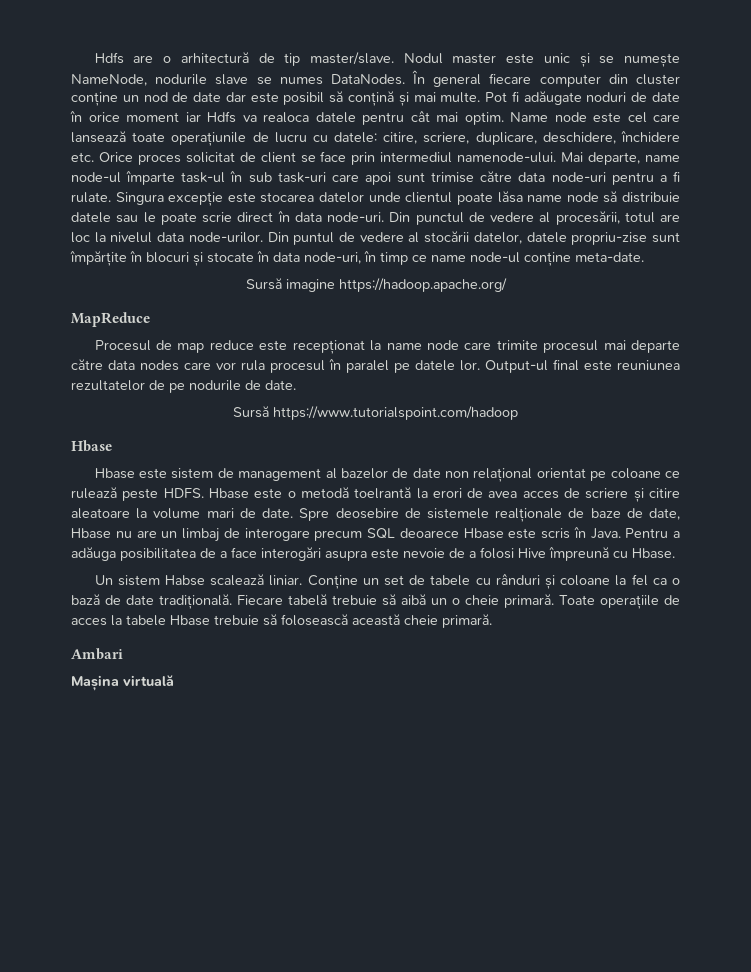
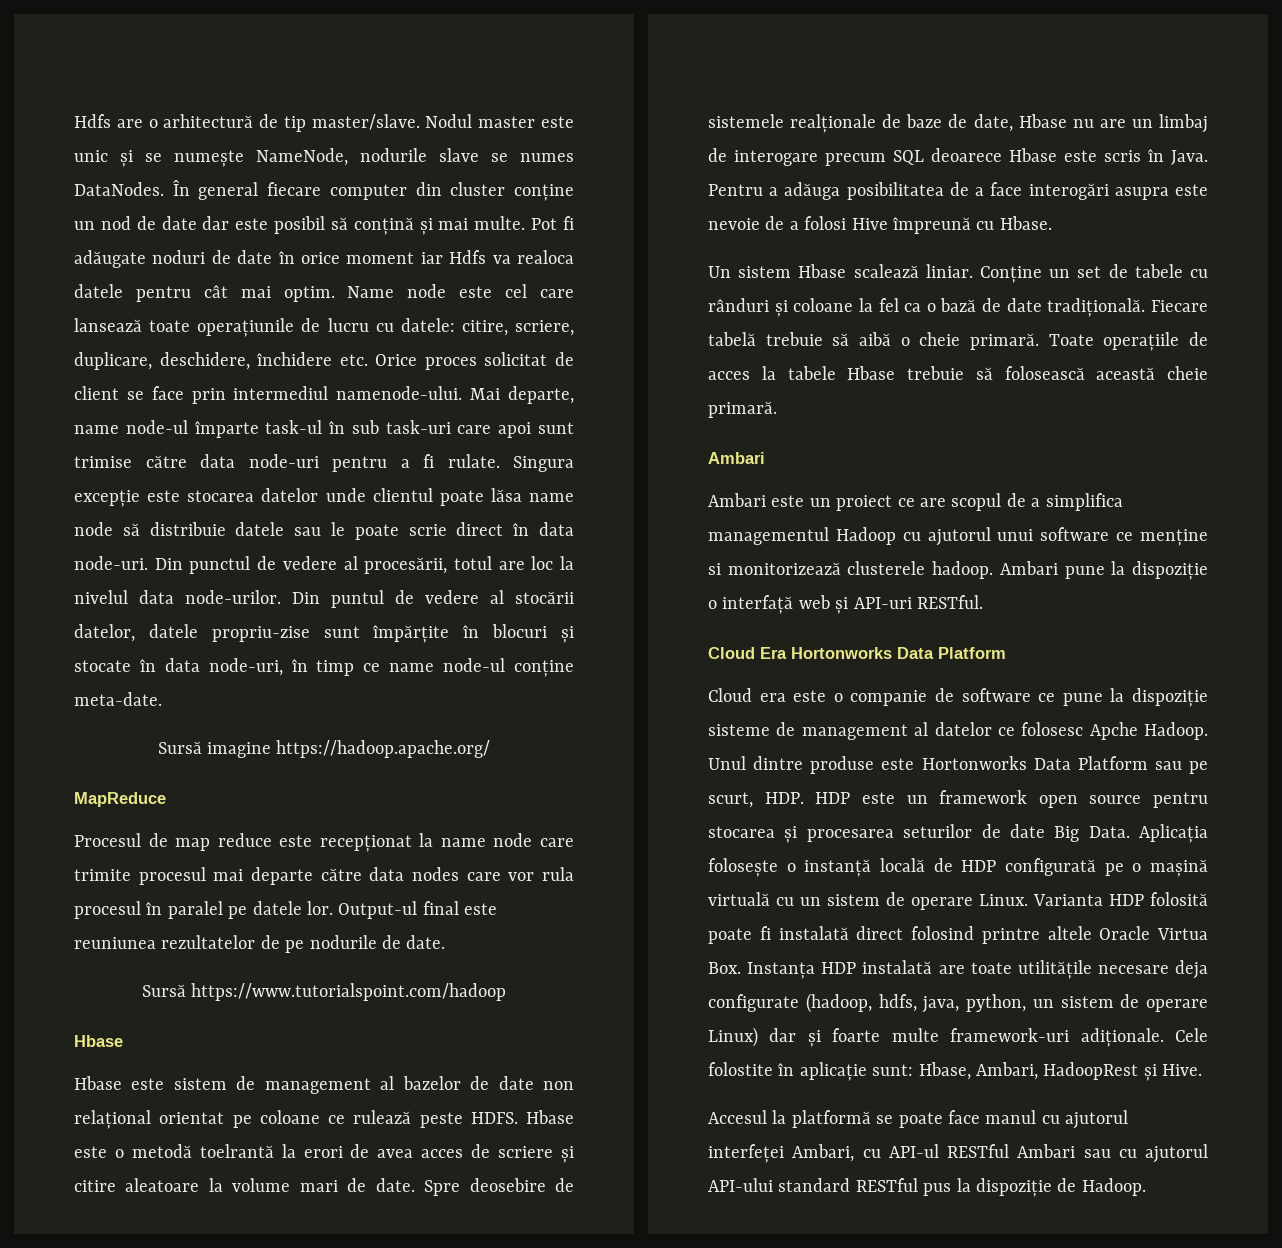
- Un sistem Habse scalează liniar.
+ Un sistem Hbase scalează liniar.
- Fiecare tabelă trebuie să aibă un o cheie primară.
+ Fiecare tabelă trebuie să aibă o cheie primară.
- Mașina virtuală
+ Ambari este un proiect ce are scopul de a simplifica managementul Hadoop cu ajutorul unui software ce menține si monitorizează clusterele hadoop. Ambari pune la dispoziție o interfață web și API-uri RESTful.
+ Cloud Era Hortonworks Data Platform
+ Cloud era este o companie de software ce pune la dispoziție sisteme de management al datelor ce folosesc Apche Hadoop. Unul dintre produse este Hortonworks Data Platform sau pe scurt, HDP. HDP este un framework open source pentru stocarea și procesarea seturilor de date Big Data. Aplicația folosește o instanță locală de HDP configurată pe o mașină virtuală cu un sistem de operare Linux. Varianta HDP folosită poate fi instalată direct folosind printre altele Oracle Virtua Box. Instanța HDP instalată are toate utilitățile necesare deja configurate (hadoop, hdfs, java, python, un sistem de operare Linux) dar și foarte multe framework-uri adiționale. Cele folostite în aplicație sunt: Hbase, Ambari, HadoopRest și Hive.
+ Accesul la platformă se poate face manul cu ajutorul interfeței Ambari, cu API-ul RESTful Ambari sau cu ajutorul API-ului standard RESTful pus la dispoziție de Hadoop.

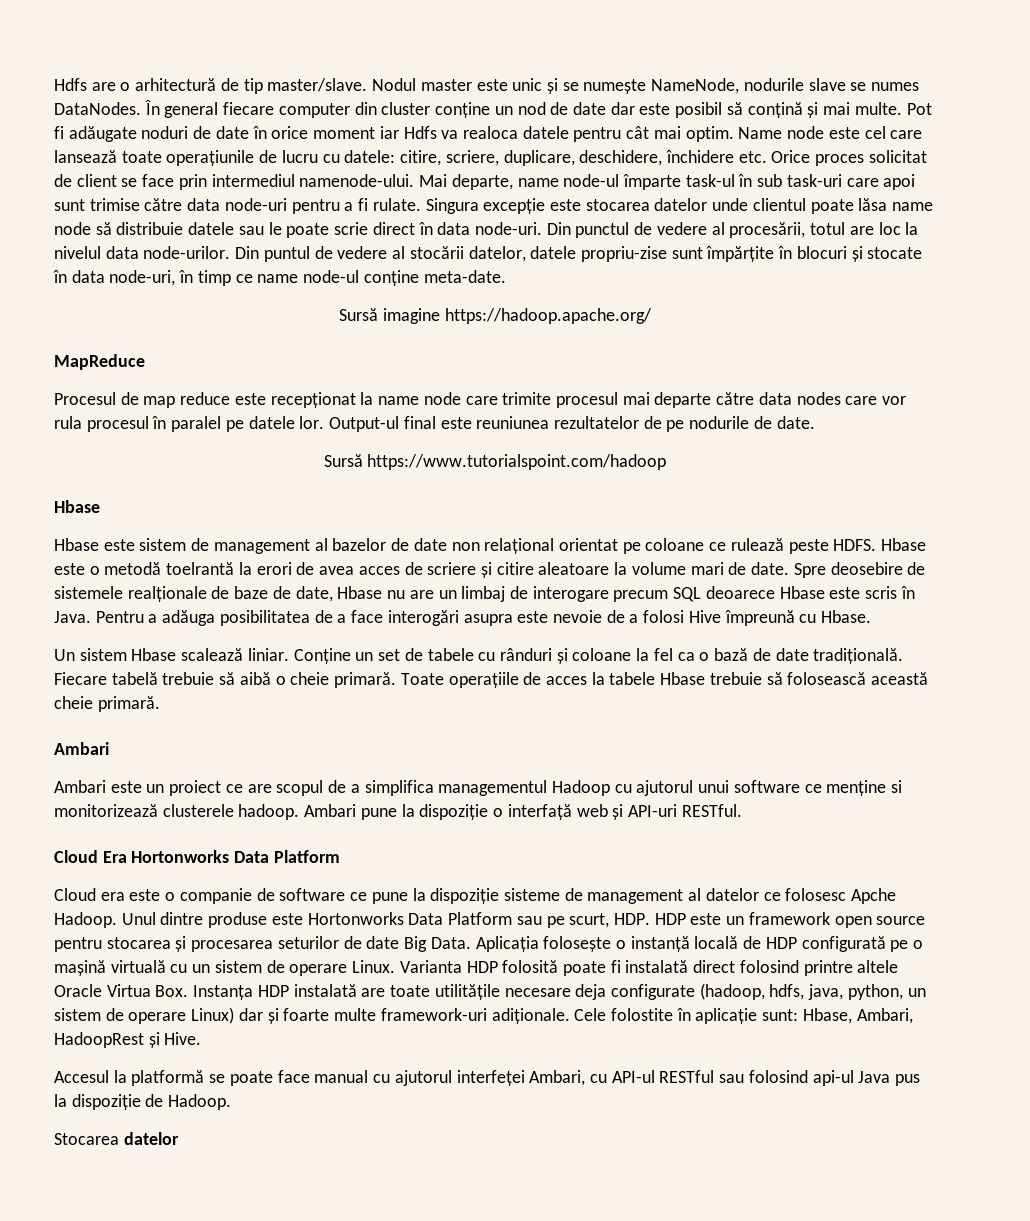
- Accesul la platformă se poate face manul cu ajutorul interfeței Ambari, cu API-ul RESTful Ambari sau cu ajutorul API-ului standard RESTful pus la dispoziție de Hadoop.
+ Accesul la platformă se poate face manual cu ajutorul interfeței Ambari, cu API-ul RESTful sau folosind api-ul Java pus la dispoziție de Hadoop.
+ Stocarea datelor

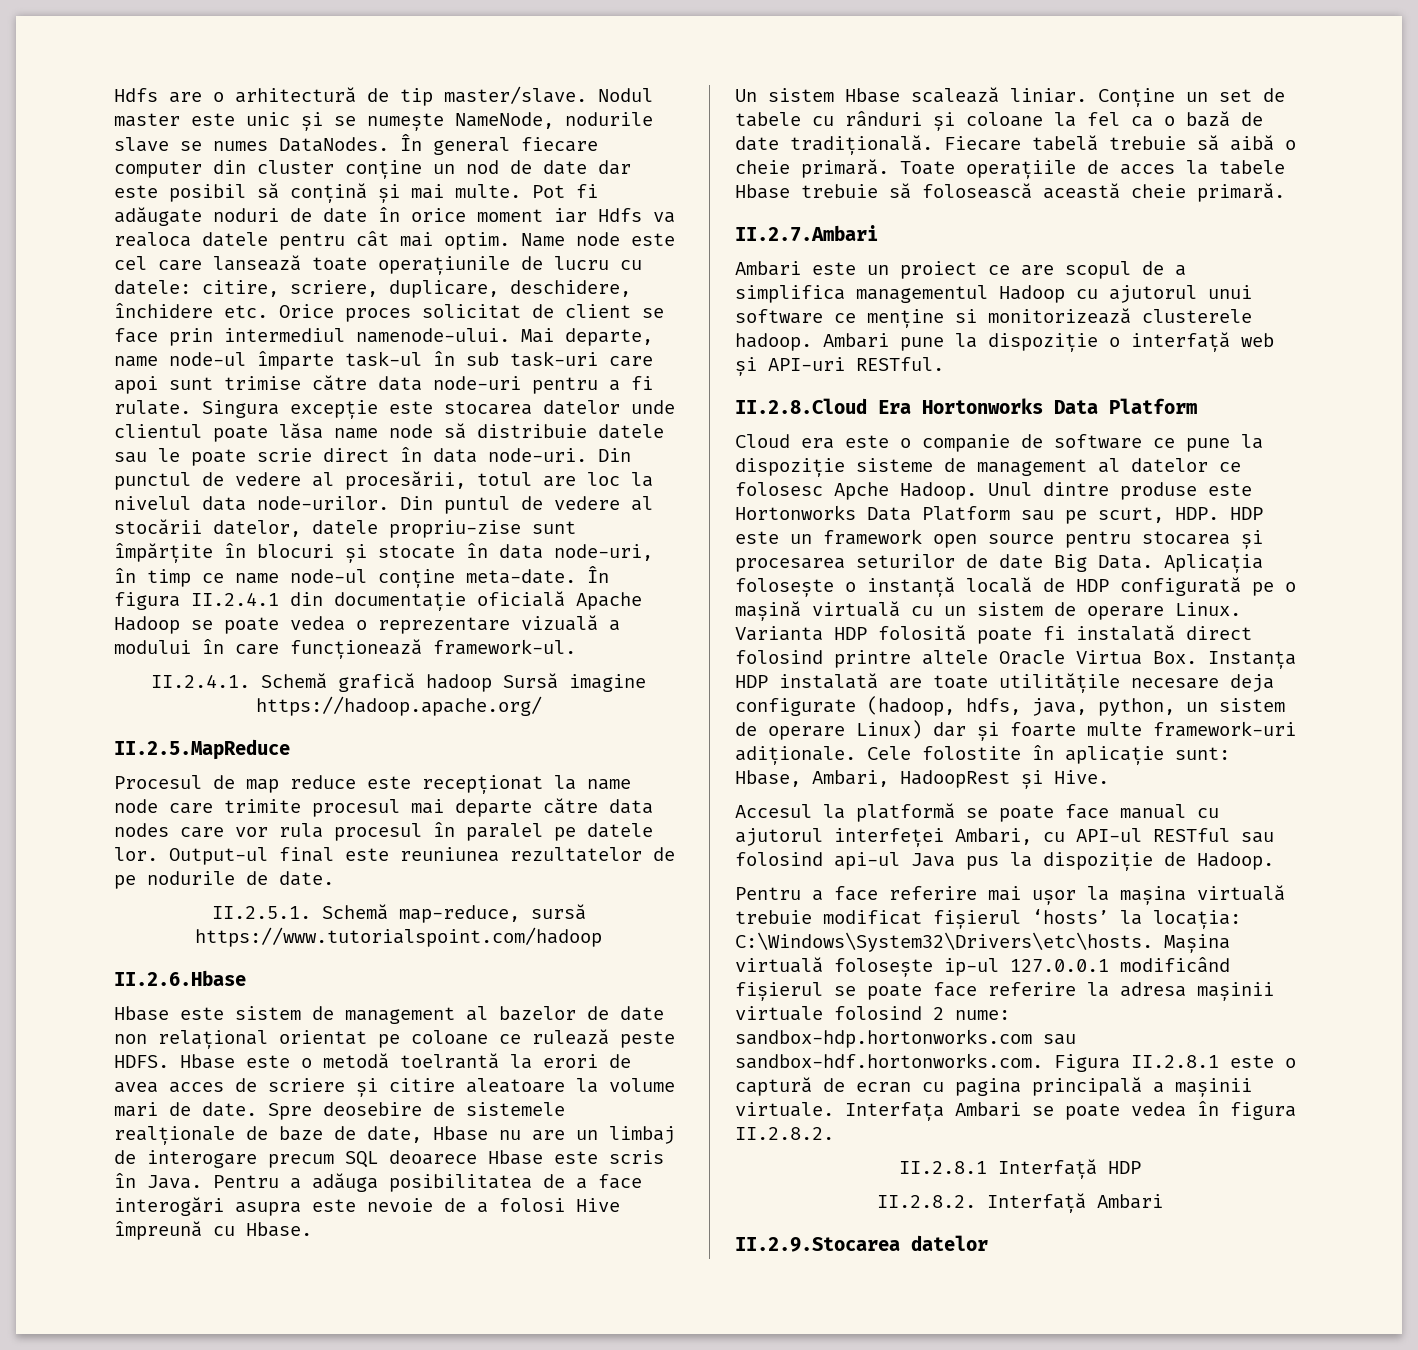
- Din puntul de vedere al stocării datelor, datele propriu-zise sunt împărțite în blocuri și stocate în data node-uri, în timp ce name node-ul conține meta-date.
- Sursă imagine https://hadoop.apache.org/
+ Din puntul de vedere al stocării datelor, datele propriu-zise sunt împărțite în blocuri și stocate în data node-uri, în timp ce name node-ul conține meta-date. În figura II.2.4.1 din documentație oficială Apache Hadoop se poate vedea o reprezentare vizuală a modului în care funcționează framework-ul.
+ II.2.4.1. Schemă grafică hadoop Sursă imagine https://hadoop.apache.org/
- MapReduce
+ II.2.5.MapReduce
- Sursă https://www.tutorialspoint.com/hadoop
- Hbase
+ II.2.5.1. Schemă map-reduce, sursă https://www.tutorialspoint.com/hadoop
+ II.2.6.Hbase
  Toate operațiile de acces la tabele Hbase trebuie să folosească această cheie primară.
- Ambari
+ II.2.7.Ambari
- Cloud Era Hortonworks Data Platform
+ II.2.8.Cloud Era Hortonworks Data Platform
- Stocarea datelor
+ Pentru a face referire mai ușor la mașina virtuală trebuie modificat fișierul ‘hosts’ la locația: C:\Windows\System32\Drivers\etc\hosts. Mașina virtuală folosește ip-ul 127.0.0.1 modificând fișierul se poate face referire la adresa mașinii virtuale folosind 2 nume: sandbox-hdp.hortonworks.com sau sandbox-hdf.hortonworks.com. Figura II.2.8.1 este o captură de ecran cu pagina principală a mașinii virtuale. Interfața Ambari se poate vedea în figura II.2.8.2.
+ II.2.8.1 Interfață HDP
+ II.2.8.2. Interfață Ambari
+ II.2.9.Stocarea datelor

